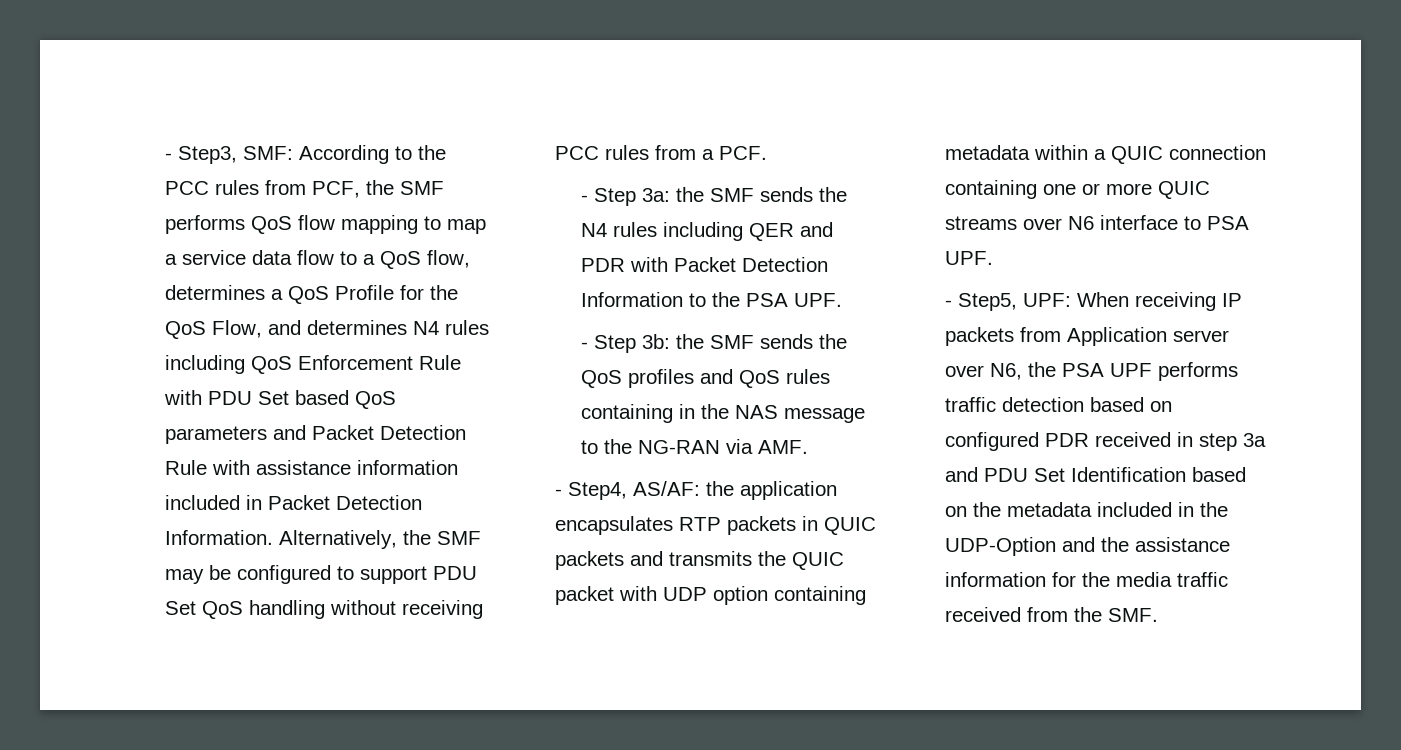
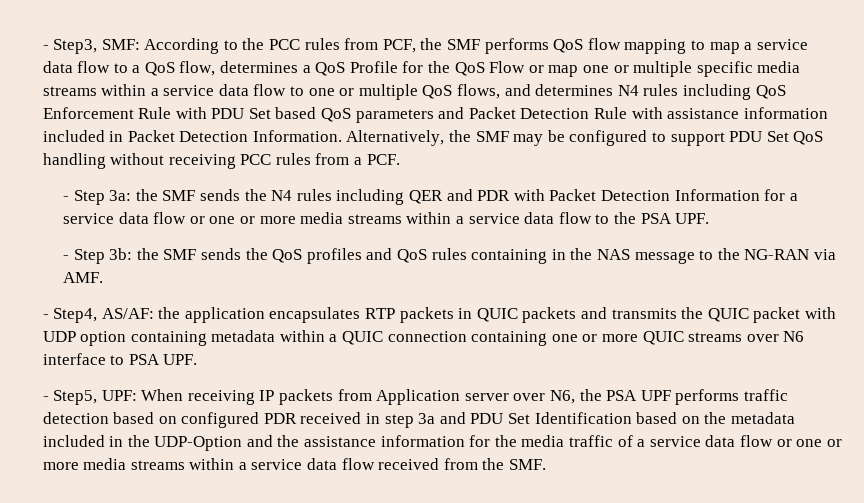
- - Step3, SMF: According to the PCC rules from PCF, the SMF performs QoS flow mapping to map a service data flow to a QoS flow, determines a QoS Profile for the QoS Flow, and determines N4 rules including QoS Enforcement Rule with PDU Set based QoS parameters and Packet Detection Rule with assistance information included in Packet Detection Information.
+ - Step3, SMF: According to the PCC rules from PCF, the SMF performs QoS flow mapping to map a service data flow to a QoS flow, determines a QoS Profile for the QoS Flow or map one or multiple specific media streams within a service data flow to one or multiple QoS flows, and determines N4 rules including QoS Enforcement Rule with PDU Set based QoS parameters and Packet Detection Rule with assistance information included in Packet Detection Information.
- - Step 3a: the SMF sends the N4 rules including QER and PDR with Packet Detection Information to the PSA UPF.
+ - Step 3a: the SMF sends the N4 rules including QER and PDR with Packet Detection Information for a service data flow or one or more media streams within a service data flow to the PSA UPF.
- - Step5, UPF: When receiving IP packets from Application server over N6, the PSA UPF performs traffic detection based on configured PDR received in step 3a and PDU Set Identification based on the metadata included in the UDP-Option and the assistance information for the media traffic received from the SMF.
+ - Step5, UPF: When receiving IP packets from Application server over N6, the PSA UPF performs traffic detection based on configured PDR received in step 3a and PDU Set Identification based on the metadata included in the UDP-Option and the assistance information for the media traffic of a service data flow or one or more media streams within a service data flow received from the SMF.

